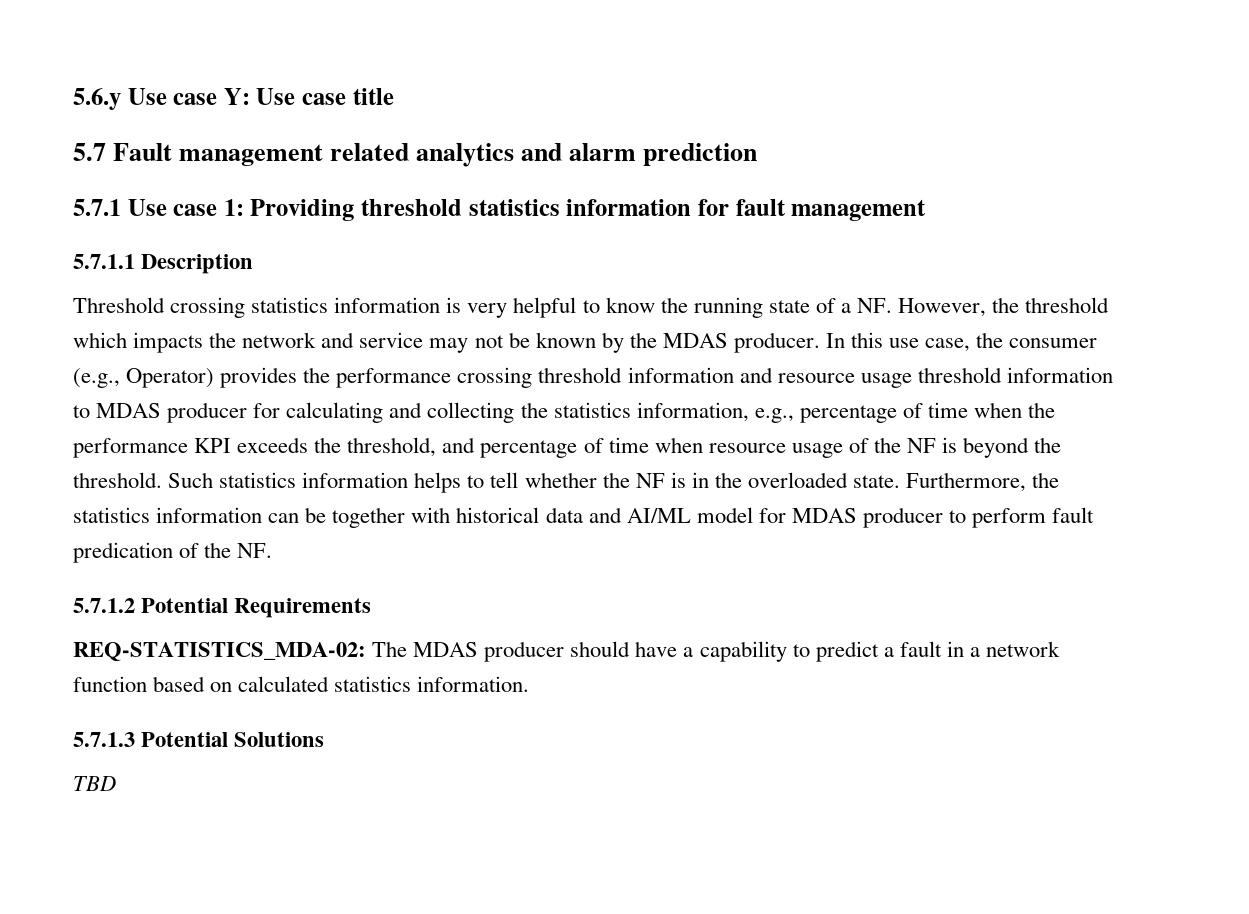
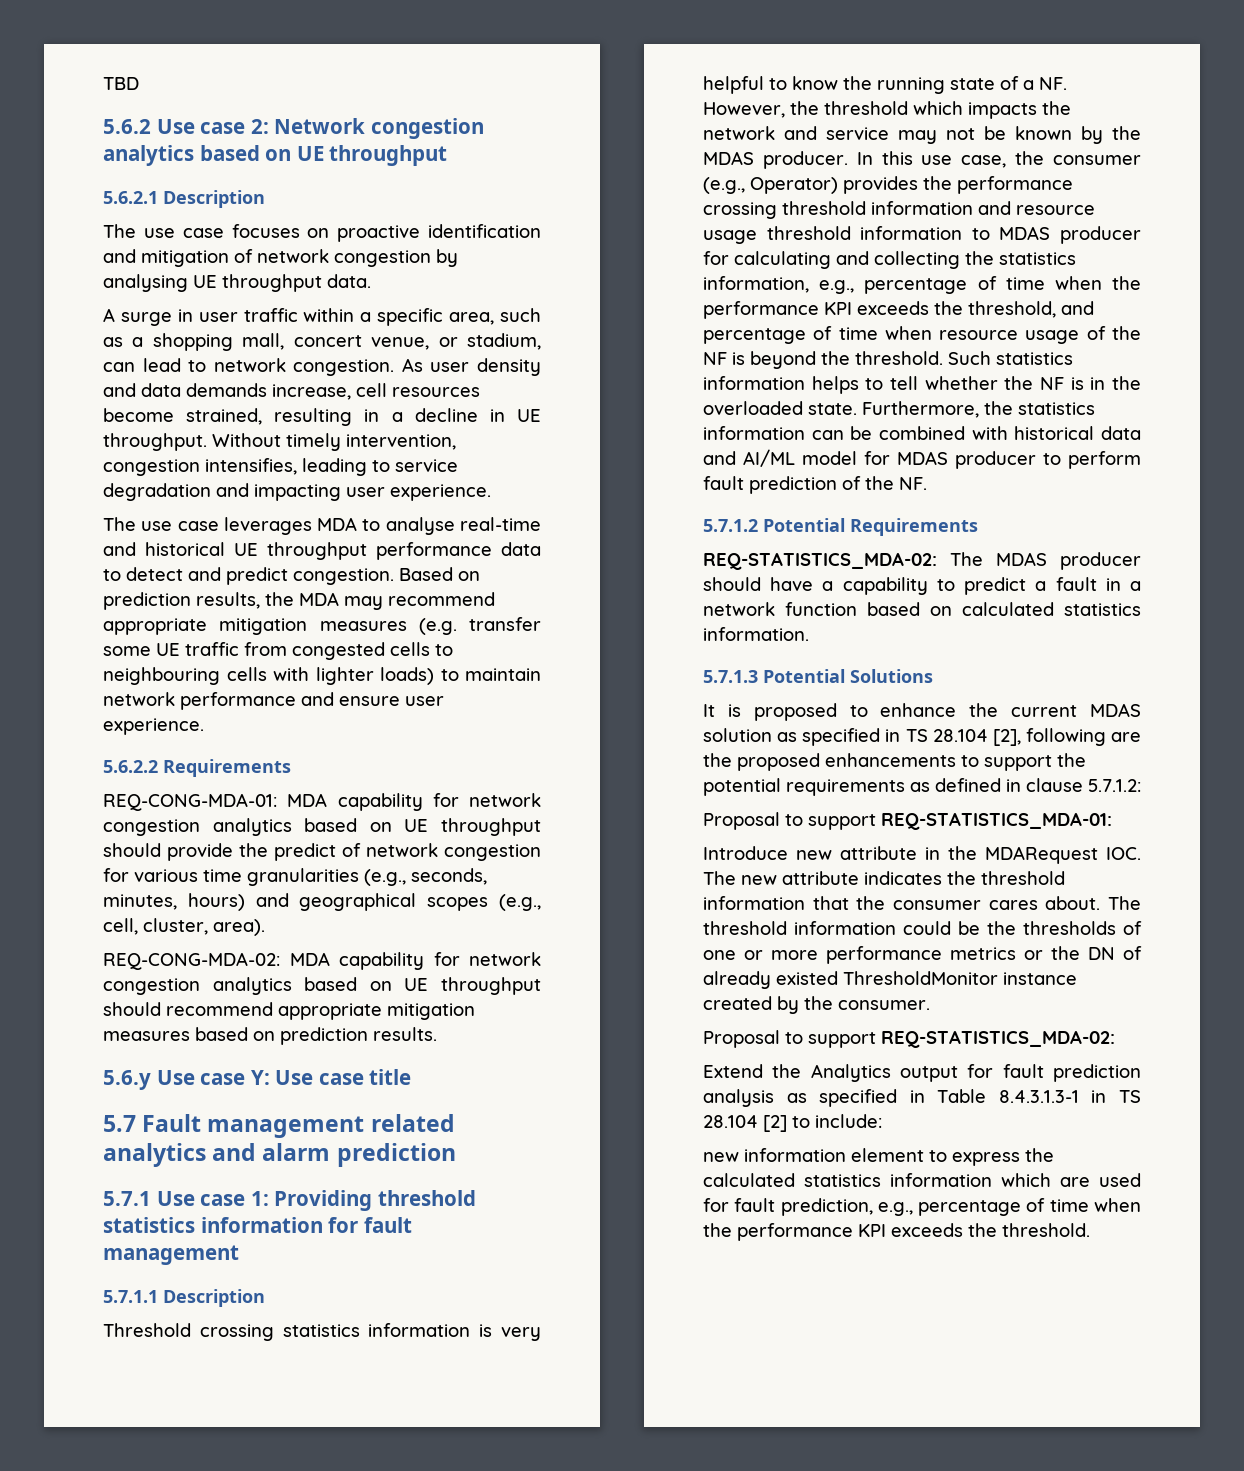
+ TBD
+ 5.6.2 Use case 2: Network congestion analytics based on UE throughput
+ 5.6.2.1 Description
+ The use case focuses on proactive identification and mitigation of network congestion by analysing UE throughput data.
+ A surge in user traffic within a specific area, such as a shopping mall, concert venue, or stadium, can lead to network congestion. As user density and data demands increase, cell resources become strained, resulting in a decline in UE throughput. Without timely intervention, congestion intensifies, leading to service degradation and impacting user experience.
+ The use case leverages MDA to analyse real-time and historical UE throughput performance data to detect and predict congestion. Based on prediction results, the MDA may recommend appropriate mitigation measures (e.g. transfer some UE traffic from congested cells to neighbouring cells with lighter loads) to maintain network performance and ensure user experience.
+ 5.6.2.2 Requirements
+ REQ-CONG-MDA-01: MDA capability for network congestion analytics based on UE throughput should provide the predict of network congestion for various time granularities (e.g., seconds, minutes, hours) and geographical scopes (e.g., cell, cluster, area).
+ REQ-CONG-MDA-02: MDA capability for network congestion analytics based on UE throughput should recommend appropriate mitigation measures based on prediction results.
- Furthermore, the statistics information can be together with historical data and AI/ML model for MDAS producer to perform fault predication of the NF.
+ Furthermore, the statistics information can be combined with historical data and AI/ML model for MDAS producer to perform fault prediction of the NF.
- TBD
+ It is proposed to enhance the current MDAS solution as specified in TS 28.104 [2], following are the proposed enhancements to support the potential requirements as defined in clause 5.7.1.2:
+ Proposal to support REQ-STATISTICS_MDA-01:
+ Introduce new attribute in the MDARequest IOC. The new attribute indicates the threshold information that the consumer cares about. The threshold information could be the thresholds of one or more performance metrics or the DN of already existed ThresholdMonitor instance created by the consumer.
+ Proposal to support REQ-STATISTICS_MDA-02:
+ Extend the Analytics output for fault prediction analysis as specified in Table 8.4.3.1.3-1 in TS 28.104 [2] to include:
+ new information element to express the calculated statistics information which are used for fault prediction, e.g., percentage of time when the performance KPI exceeds the threshold.

